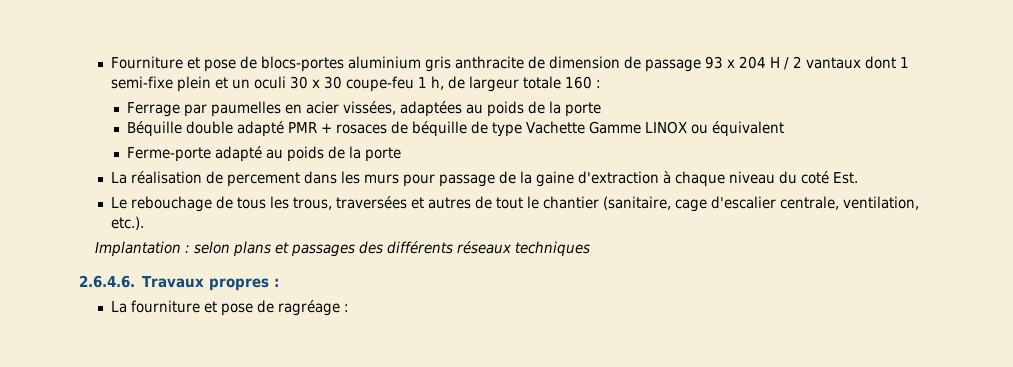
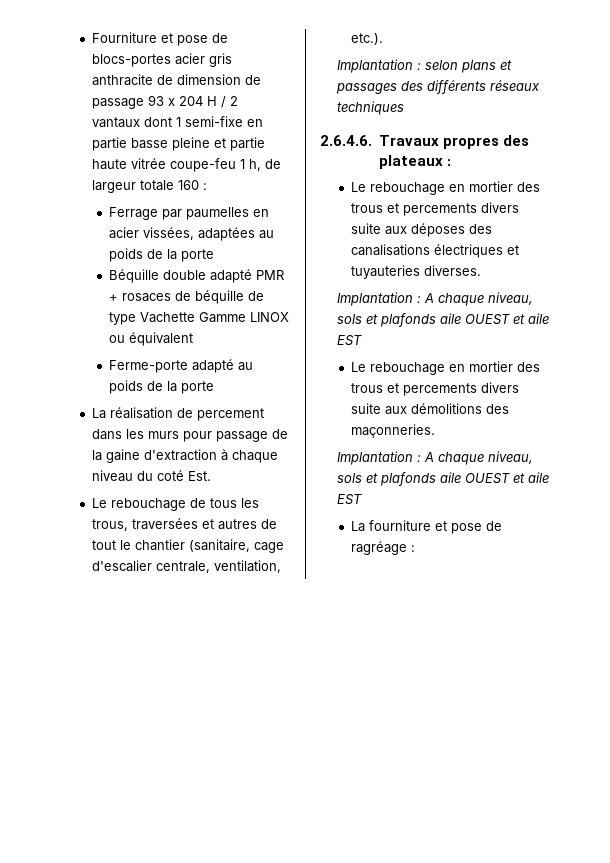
- Fourniture et pose de blocs-portes aluminium gris anthracite de dimension de passage 93 x 204 H / 2 vantaux dont 1 semi-fixe plein et un oculi 30 x 30 coupe-feu 1 h, de largeur totale 160 :
+ Fourniture et pose de blocs-portes acier gris anthracite de dimension de passage 93 x 204 H / 2 vantaux dont 1 semi-fixe en partie basse pleine et partie haute vitrée coupe-feu 1 h, de largeur totale 160 :
- 2.6.4.6. Travaux propres :
+ 2.6.4.6. Travaux propres des plateaux :
+ Le rebouchage en mortier des trous et percements divers suite aux déposes des canalisations électriques et tuyauteries diverses.
+ Implantation : A chaque niveau, sols et plafonds aile OUEST et aile EST
+ Le rebouchage en mortier des trous et percements divers suite aux démolitions des maçonneries.
+ Implantation : A chaque niveau, sols et plafonds aile OUEST et aile EST

